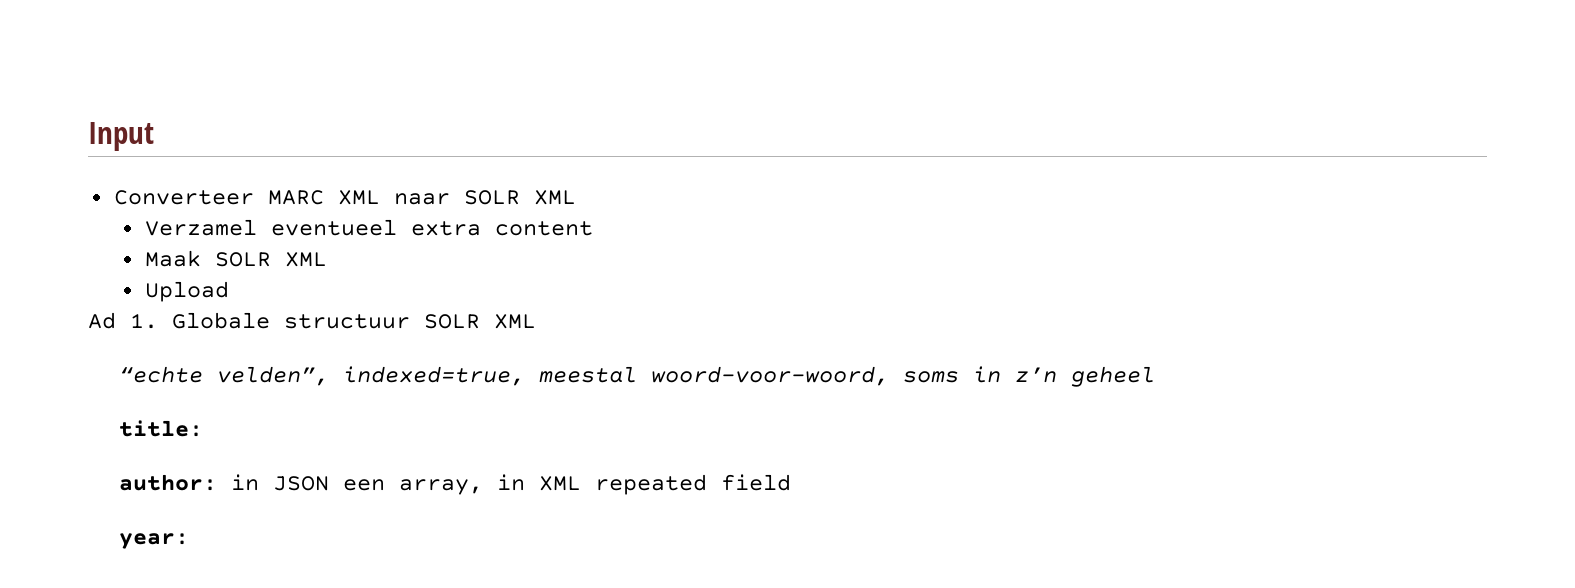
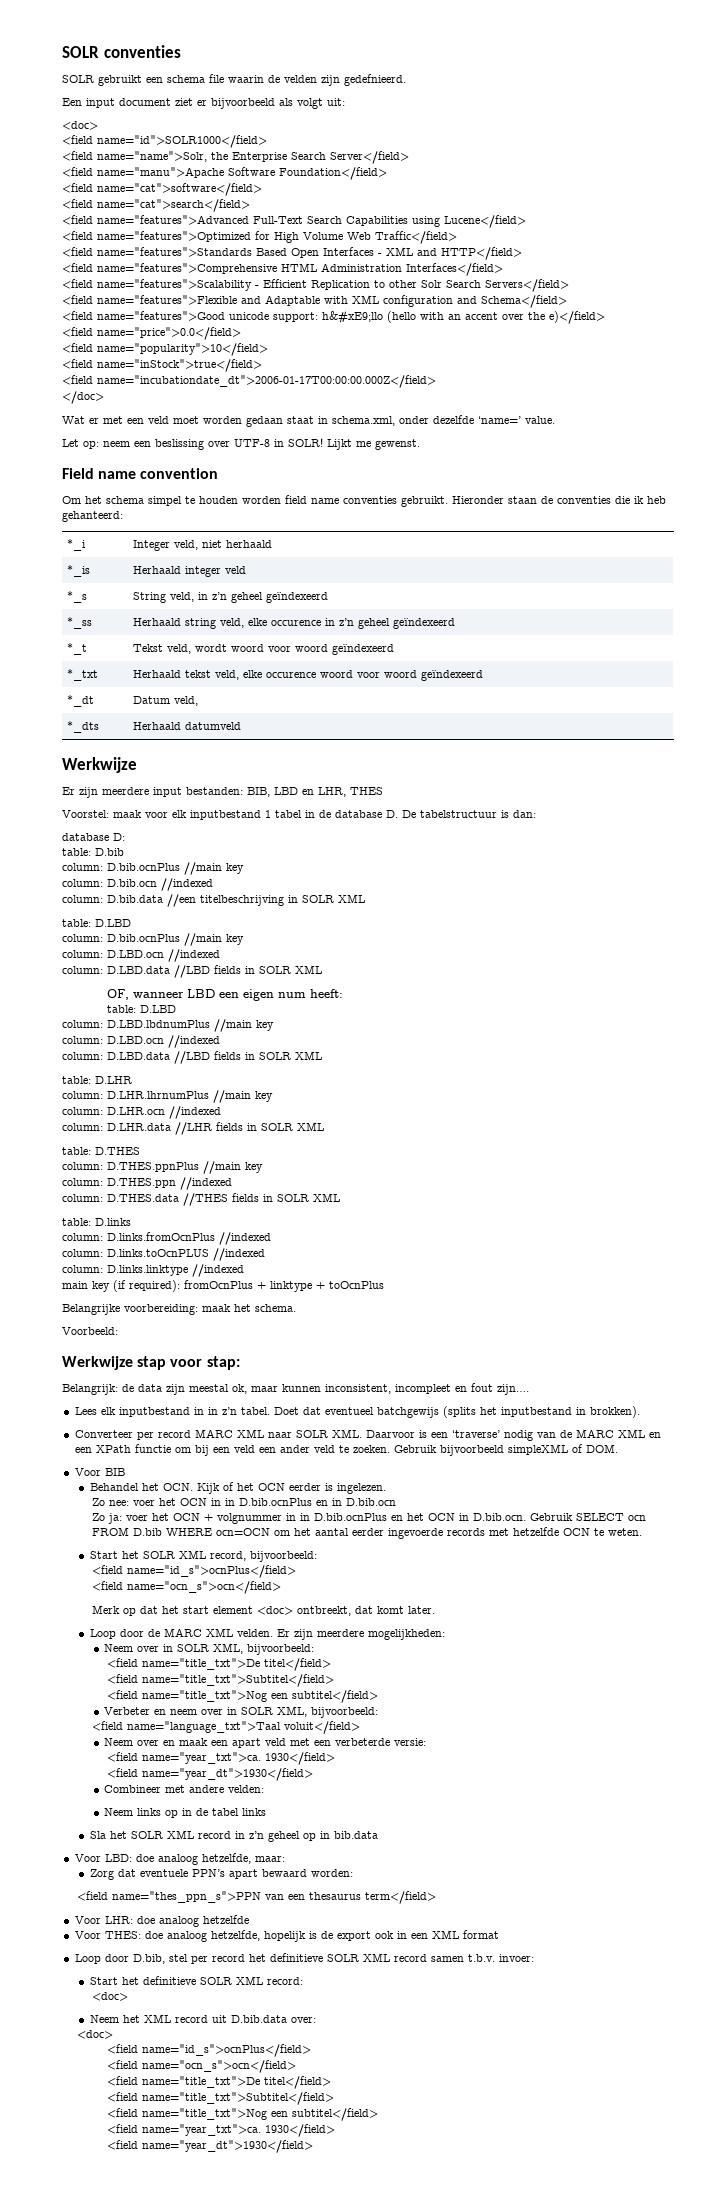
- Input
+ SOLR conventies
+ SOLR gebruikt een schema file waarin de velden zijn gedefnieerd.
+ Een input document ziet er bijvoorbeeld als volgt uit:
+ <doc>
+ <field name="id">SOLR1000</field>
+ <field name="name">Solr, the Enterprise Search Server</field>
+ <field name="manu">Apache Software Foundation</field>
+ <field name="cat">software</field>
+ <field name="cat">search</field>
+ <field name="features">Advanced Full-Text Search Capabilities using Lucene</field>
+ <field name="features">Optimized for High Volume Web Traffic</field>
+ <field name="features">Standards Based Open Interfaces - XML and HTTP</field>
+ <field name="features">Comprehensive HTML Administration Interfaces</field>
+ <field name="features">Scalability - Efficient Replication to other Solr Search Servers</field>
+ <field name="features">Flexible and Adaptable with XML configuration and Schema</field>
+ <field name="features">Good unicode support: h&#xE9;llo (hello with an accent over the e)</field>
+ <field name="price">0.0</field>
+ <field name="popularity">10</field>
+ <field name="inStock">true</field>
+ <field name="incubationdate_dt">2006-01-17T00:00:00.000Z</field>
+ </doc>
+ Wat er met een veld moet worden gedaan staat in schema.xml, onder dezelfde ‘name=’ value.
+ Let op: neem een beslissing over UTF-8 in SOLR! Lijkt me gewenst.
+ Field name convention
+ Om het schema simpel te houden worden field name conventies gebruikt. Hieronder staan de conventies die ik heb gehanteerd:
+ *_i | Integer veld, niet herhaald
+ *_is | Herhaald integer veld
+ *_s | String veld, in z’n geheel geïndexeerd
+ *_ss | Herhaald string veld, elke occurence in z’n geheel geïndexeerd
+ *_t | Tekst veld, wordt woord voor woord geïndexeerd
+ *_txt | Herhaald tekst veld, elke occurence woord voor woord geïndexeerd
+ *_dt | Datum veld,
+ *_dts | Herhaald datumveld
+ Werkwijze
+ Er zijn meerdere input bestanden: BIB, LBD en LHR, THES
+ Voorstel: maak voor elk inputbestand 1 tabel in de database D. De tabelstructuur is dan:
+ database D:
+ table: D.bib
+ column: D.bib.ocnPlus //main key
+ column: D.bib.ocn //indexed
+ column: D.bib.data //een titelbeschrijving in SOLR XML
+ table: D.LBD
+ column: D.bib.ocnPlus //main key
+ column: D.LBD.ocn //indexed
+ column: D.LBD.data //LBD fields in SOLR XML
+ OF, wanneer LBD een eigen num heeft:
+ table: D.LBD
+ column: D.LBD.lbdnumPlus //main key
+ column: D.LBD.ocn //indexed
+ column: D.LBD.data //LBD fields in SOLR XML
+ table: D.LHR
+ column: D.LHR.lhrnumPlus //main key
+ column: D.LHR.ocn //indexed
+ column: D.LHR.data //LHR fields in SOLR XML
+ table: D.THES
+ column: D.THES.ppnPlus //main key
+ column: D.THES.ppn //indexed
+ column: D.THES.data //THES fields in SOLR XML
+ table: D.links
+ column: D.links.fromOcnPlus //indexed
+ column: D.links.toOcnPLUS //indexed
+ column: D.links.linktype //indexed
+ main key (if required): fromOcnPlus + linktype + toOcnPlus
+ Belangrijke voorbereiding: maak het schema.
+ Voorbeeld:
+ Werkwijze stap voor stap:
+ Belangrijk: de data zijn meestal ok, maar kunnen inconsistent, incompleet en fout zijn….
+ Lees elk inputbestand in in z’n tabel. Doet dat eventueel batchgewijs (splits het inputbestand in brokken).
- Converteer MARC XML naar SOLR XML
- Verzamel eventueel extra content
- Maak SOLR XML
- Upload
- Ad 1. Globale structuur SOLR XML
- “echte velden”, indexed=true, meestal woord-voor-woord, soms in z’n geheel
- title:
- author: in JSON een array, in XML repeated field
- year:
+ Converteer per record MARC XML naar SOLR XML. Daarvoor is een ‘traverse’ nodig van de MARC XML en een XPath functie om bij een veld een ander veld te zoeken. Gebruik bijvoorbeeld simpleXML of DOM.
+ Voor BIB
+ Behandel het OCN. Kijk of het OCN eerder is ingelezen.
+ Zo nee: voer het OCN in in D.bib.ocnPlus en in D.bib.ocn
+ Zo ja: voer het OCN + volgnummer in in D.bib.ocnPlus en het OCN in D.bib.ocn. Gebruik SELECT ocn FROM D.bib WHERE ocn=OCN om het aantal eerder ingevoerde records met hetzelfde OCN te weten.
+ Start het SOLR XML record, bijvoorbeeld:
+ <field name="id_s">ocnPlus</field>
+ <field name="ocn_s">ocn</field>
+ Merk op dat het start element <doc> ontbreekt, dat komt later.
+ Loop door de MARC XML velden. Er zijn meerdere mogelijkheden:
+ Neem over in SOLR XML, bijvoorbeeld:
+ <field name="title_txt">De titel</field>
+ <field name="title_txt">Subtitel</field>
+ <field name="title_txt">Nog een subtitel</field>
+ Verbeter en neem over in SOLR XML, bijvoorbeeld:
+ <field name="language_txt">Taal voluit</field>
+ Neem over en maak een apart veld met een verbeterde versie:
+ <field name="year_txt">ca. 1930</field>
+ <field name="year_dt">1930</field>
+ Combineer met andere velden:
+ Neem links op in de tabel links
+ Sla het SOLR XML record in z’n geheel op in bib.data
+ Voor LBD: doe analoog hetzelfde, maar:
+ Zorg dat eventuele PPN’s apart bewaard worden:
+ <field name="thes_ppn_s">PPN van een thesaurus term</field>
+ Voor LHR: doe analoog hetzelfde
+ Voor THES: doe analoog hetzelfde, hopelijk is de export ook in een XML format
+ Loop door D.bib, stel per record het definitieve SOLR XML record samen t.b.v. invoer:
+ Start het definitieve SOLR XML record:
+ <doc>
+ Neem het XML record uit D.bib.data over:
+ <doc>
+ <field name="id_s">ocnPlus</field>
+ <field name="ocn_s">ocn</field>
+ <field name="title_txt">De titel</field>
+ <field name="title_txt">Subtitel</field>
+ <field name="title_txt">Nog een subtitel</field>
+ <field name="year_txt">ca. 1930</field>
+ <field name="year_dt">1930</field>

